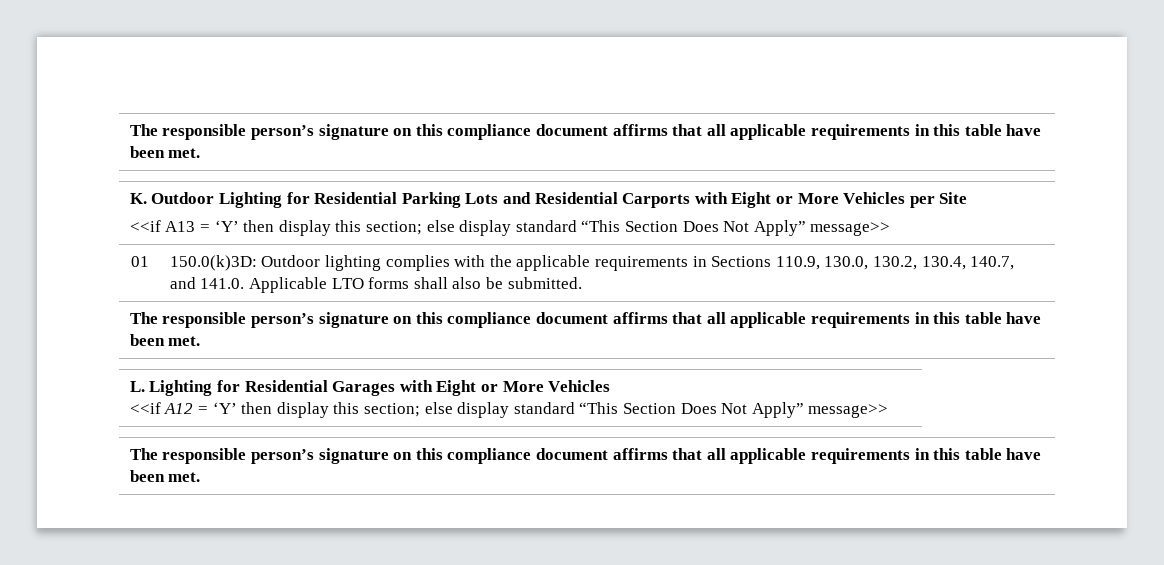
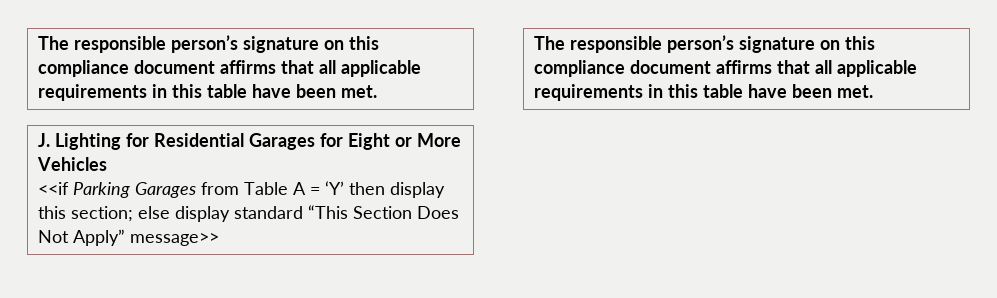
- K. Outdoor Lighting for Residential Parking Lots and Residential Carports with Eight or More Vehicles per Site
- <<if A13 = ‘Y’ then display this section; else display standard “This Section Does Not Apply” message>>
- 01 | 150.0(k)3D: Outdoor lighting complies with the applicable requirements in Sections 110.9, 130.0, 130.2, 130.4, 140.7, and 141.0. Applicable LTO forms shall also be submitted.
- The responsible person’s signature on this compliance document affirms that all applicable requirements in this table have been met.
- L. Lighting for Residential Garages with Eight or More Vehicles
- <<if A12 = ‘Y’ then display this section; else display standard “This Section Does Not Apply” message>>
+ J. Lighting for Residential Garages for Eight or More Vehicles
+ <<if Parking Garages from Table A = ‘Y’ then display this section; else display standard “This Section Does Not Apply” message>>

